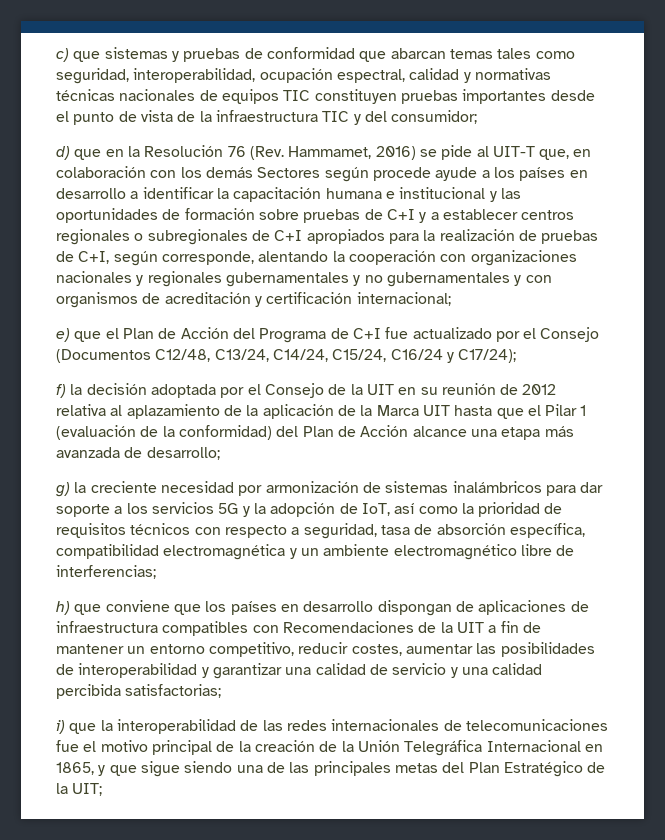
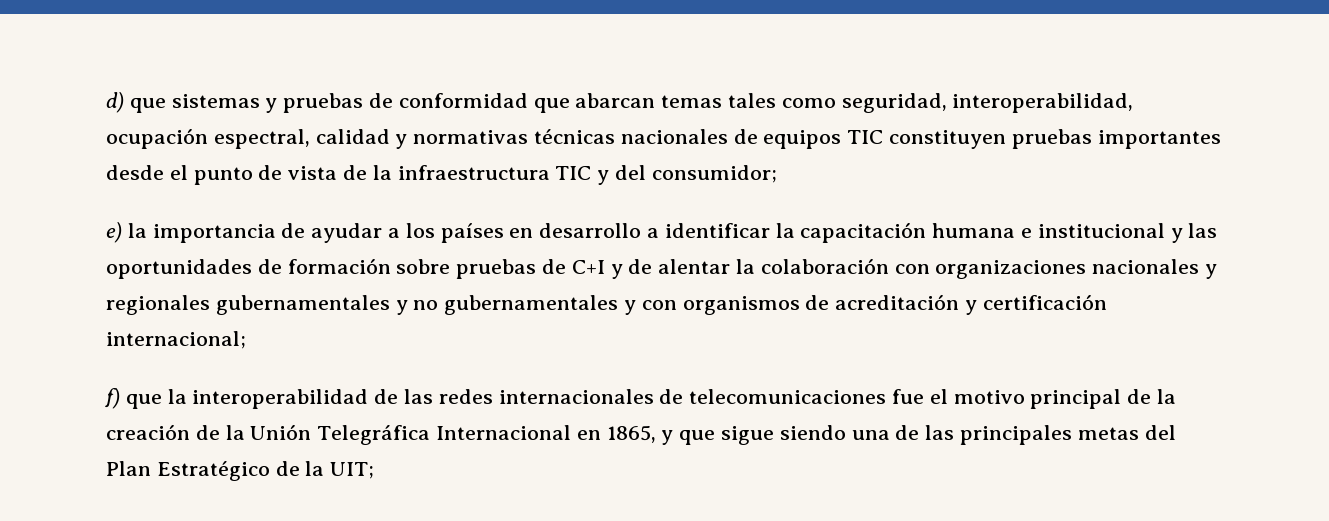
- c) que sistemas y pruebas de conformidad que abarcan temas tales como seguridad, interoperabilidad, ocupación espectral, calidad y normativas técnicas nacionales de equipos TIC constituyen pruebas importantes desde el punto de vista de la infraestructura TIC y del consumidor;
+ d) que sistemas y pruebas de conformidad que abarcan temas tales como seguridad, interoperabilidad, ocupación espectral, calidad y normativas técnicas nacionales de equipos TIC constituyen pruebas importantes desde el punto de vista de la infraestructura TIC y del consumidor;
- d) que en la Resolución 76 (Rev. Hammamet, 2016) se pide al UIT-T que, en colaboración con los demás Sectores según procede ayude a los países en desarrollo a identificar la capacitación humana e institucional y las oportunidades de formación sobre pruebas de C+I y a establecer centros regionales o subregionales de C+I apropiados para la realización de pruebas de C+I, según corresponde, alentando la cooperación con organizaciones nacionales y regionales gubernamentales y no gubernamentales y con organismos de acreditación y certificación internacional;
+ e) la importancia de ayudar a los países en desarrollo a identificar la capacitación humana e institucional y las oportunidades de formación sobre pruebas de C+I y de alentar la colaboración con organizaciones nacionales y regionales gubernamentales y no gubernamentales y con organismos de acreditación y certificación internacional;
- e) que el Plan de Acción del Programa de C+I fue actualizado por el Consejo (Documentos C12/48, C13/24, C14/24, C15/24, C16/24 y C17/24);
- f) la decisión adoptada por el Consejo de la UIT en su reunión de 2012 relativa al aplazamiento de la aplicación de la Marca UIT hasta que el Pilar 1 (evaluación de la conformidad) del Plan de Acción alcance una etapa más avanzada de desarrollo;
- g) la creciente necesidad por armonización de sistemas inalámbricos para dar soporte a los servicios 5G y la adopción de IoT, así como la prioridad de requisitos técnicos con respecto a seguridad, tasa de absorción específica, compatibilidad electromagnética y un ambiente electromagnético libre de interferencias;
- h) que conviene que los países en desarrollo dispongan de aplicaciones de infraestructura compatibles con Recomendaciones de la UIT a fin de mantener un entorno competitivo, reducir costes, aumentar las posibilidades de interoperabilidad y garantizar una calidad de servicio y una calidad percibida satisfactorias;
- i) que la interoperabilidad de las redes internacionales de telecomunicaciones fue el motivo principal de la creación de la Unión Telegráfica Internacional en 1865, y que sigue siendo una de las principales metas del Plan Estratégico de la UIT;
+ f) que la interoperabilidad de las redes internacionales de telecomunicaciones fue el motivo principal de la creación de la Unión Telegráfica Internacional en 1865, y que sigue siendo una de las principales metas del Plan Estratégico de la UIT;

